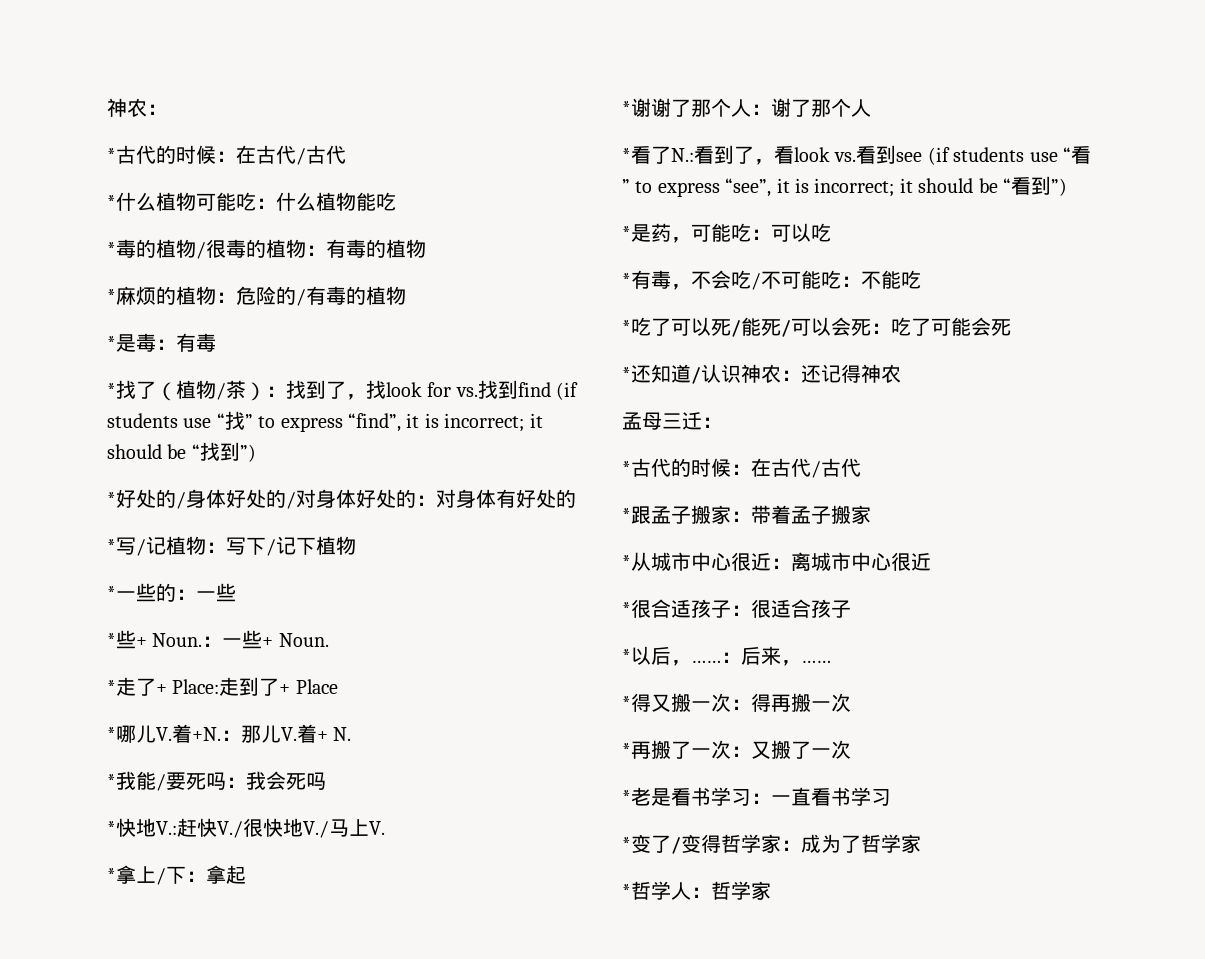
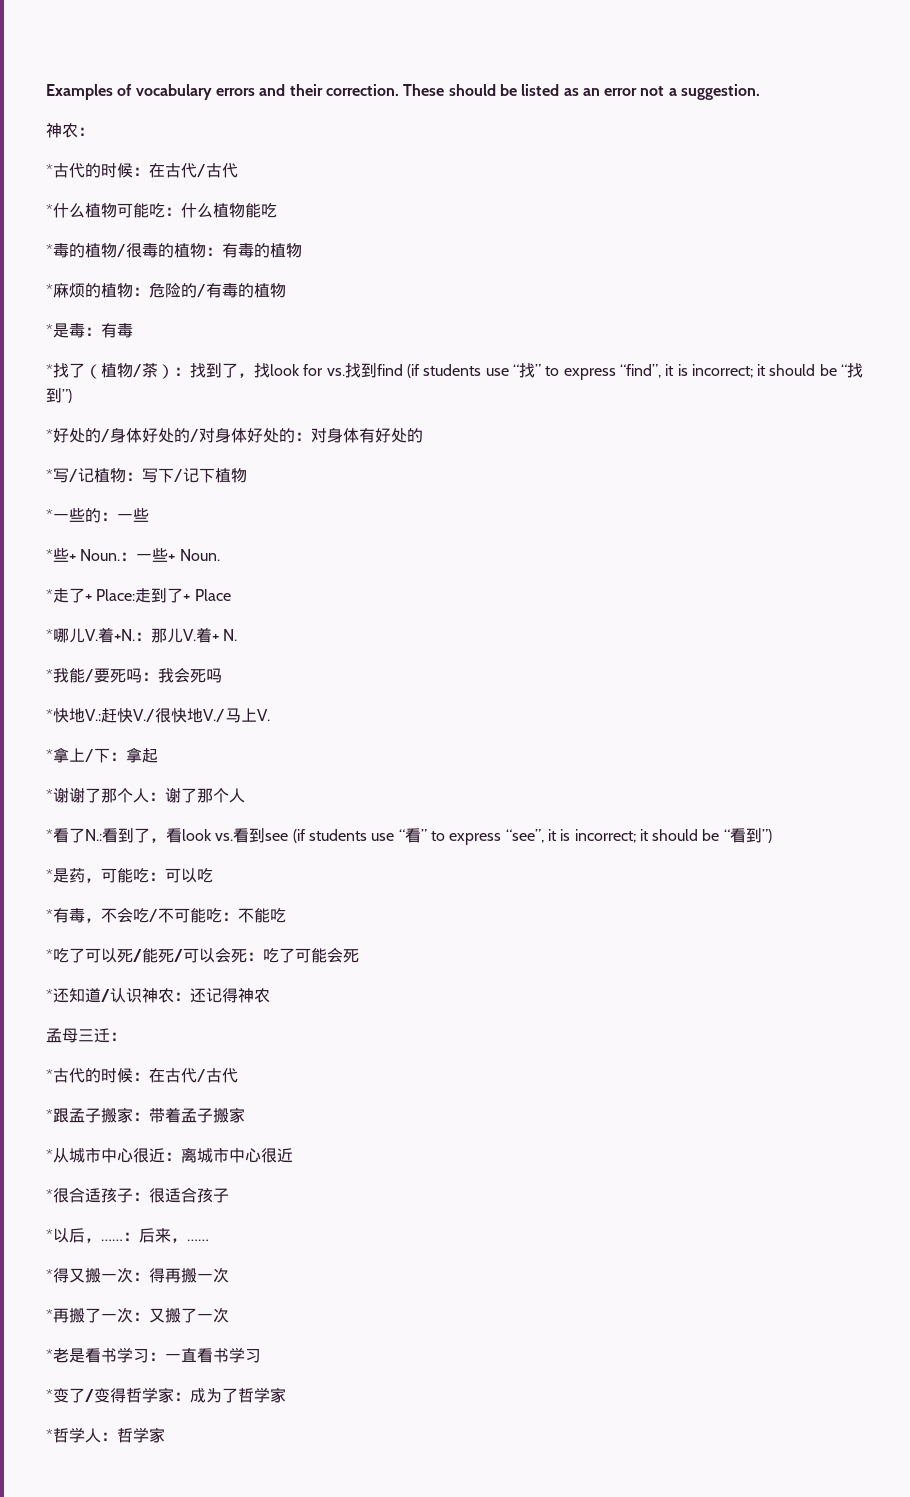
+ Examples of vocabulary errors and their correction. These should be listed as an error not a suggestion.

